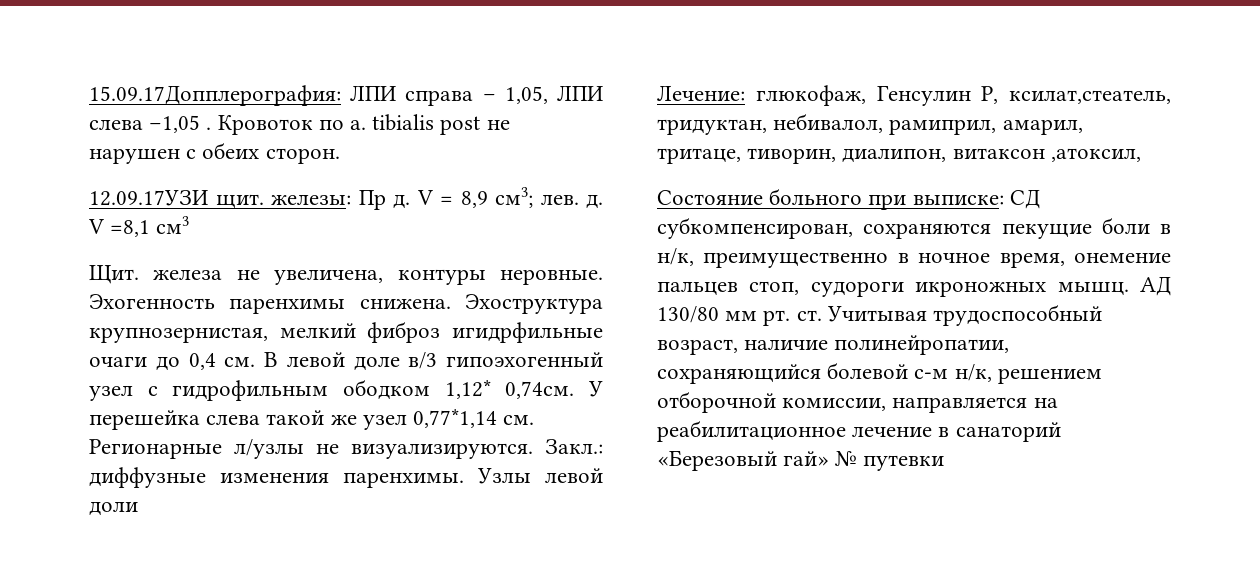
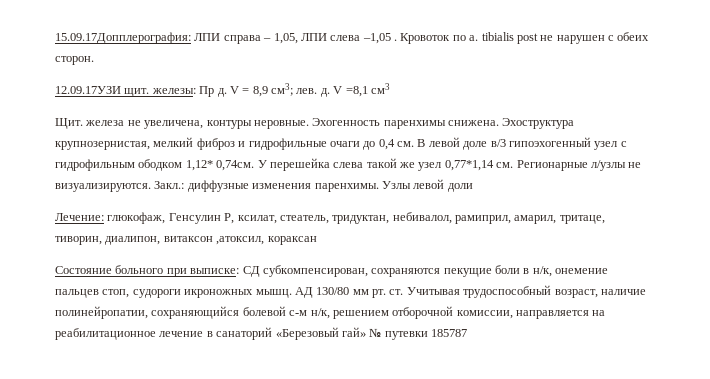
- Эхоструктура крупнозернистая, мелкий фиброз игидрфильные очаги до 0,4 см. В левой доле в/3 гипоэхогенный узел с гидрофильным ободком 1,12* 0,74см.
+ Эхоструктура крупнозернистая, мелкий фиброз и гидрофильные очаги до 0,4 см. В левой доле в/3 гипоэхогенный узел с гидрофильным ободком 1,12* 0,74см.
- Лечение: глюкофаж, Генсулин Р, ксилат,стеатель, тридуктан, небивалол, рамиприл, амарил, тритаце, тиворин, диалипон, витаксон ,атоксил,
+ Лечение: глюкофаж, Генсулин Р, ксилат, стеатель, тридуктан, небивалол, рамиприл, амарил, тритаце, тиворин, диалипон, витаксон ,атоксил, кораксан
- Состояние больного при выписке: СД субкомпенсирован, сохраняются пекущие боли в н/к, преимущественно в ночное время, онемение пальцев стоп, судороги икроножных мышц.
+ Состояние больного при выписке: СД субкомпенсирован, сохраняются пекущие боли в н/к, онемение пальцев стоп, судороги икроножных мышц.
- АД 130/80 мм рт. ст. Учитывая трудоспособный возраст, наличие полинейропатии, сохраняющийся болевой с-м н/к, решением отборочной комиссии, направляется на реабилитационное лечение в санаторий «Березовый гай» № путевки
+ АД 130/80 мм рт. ст. Учитывая трудоспособный возраст, наличие полинейропатии, сохраняющийся болевой с-м н/к, решением отборочной комиссии, направляется на реабилитационное лечение в санаторий «Березовый гай» № путевки 185787

